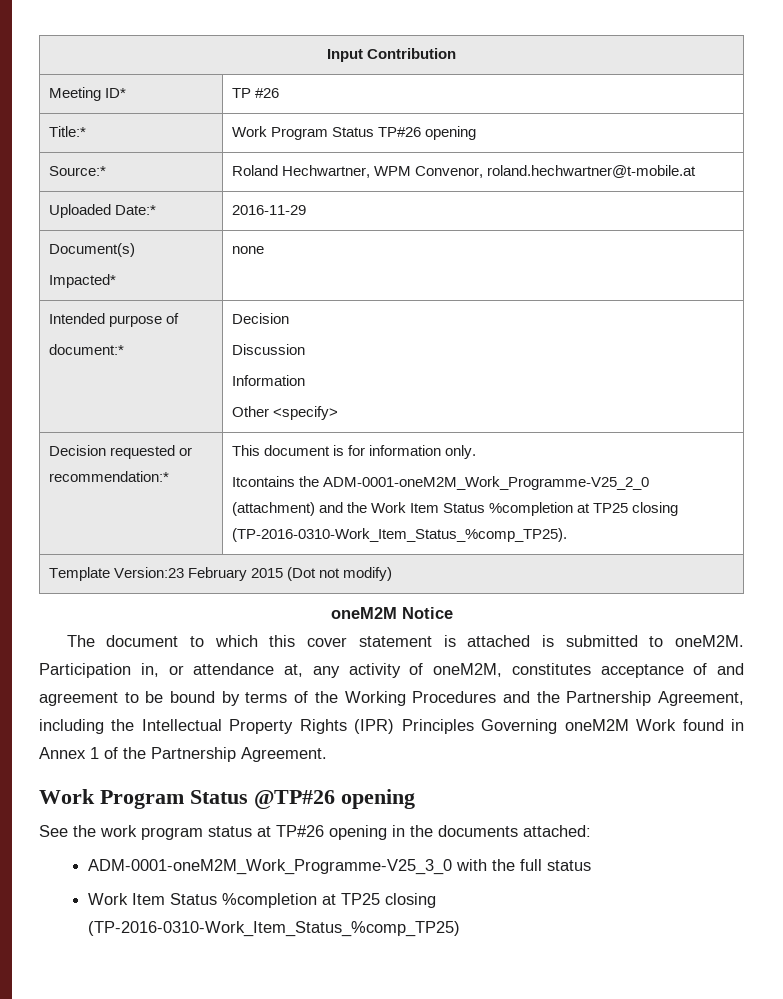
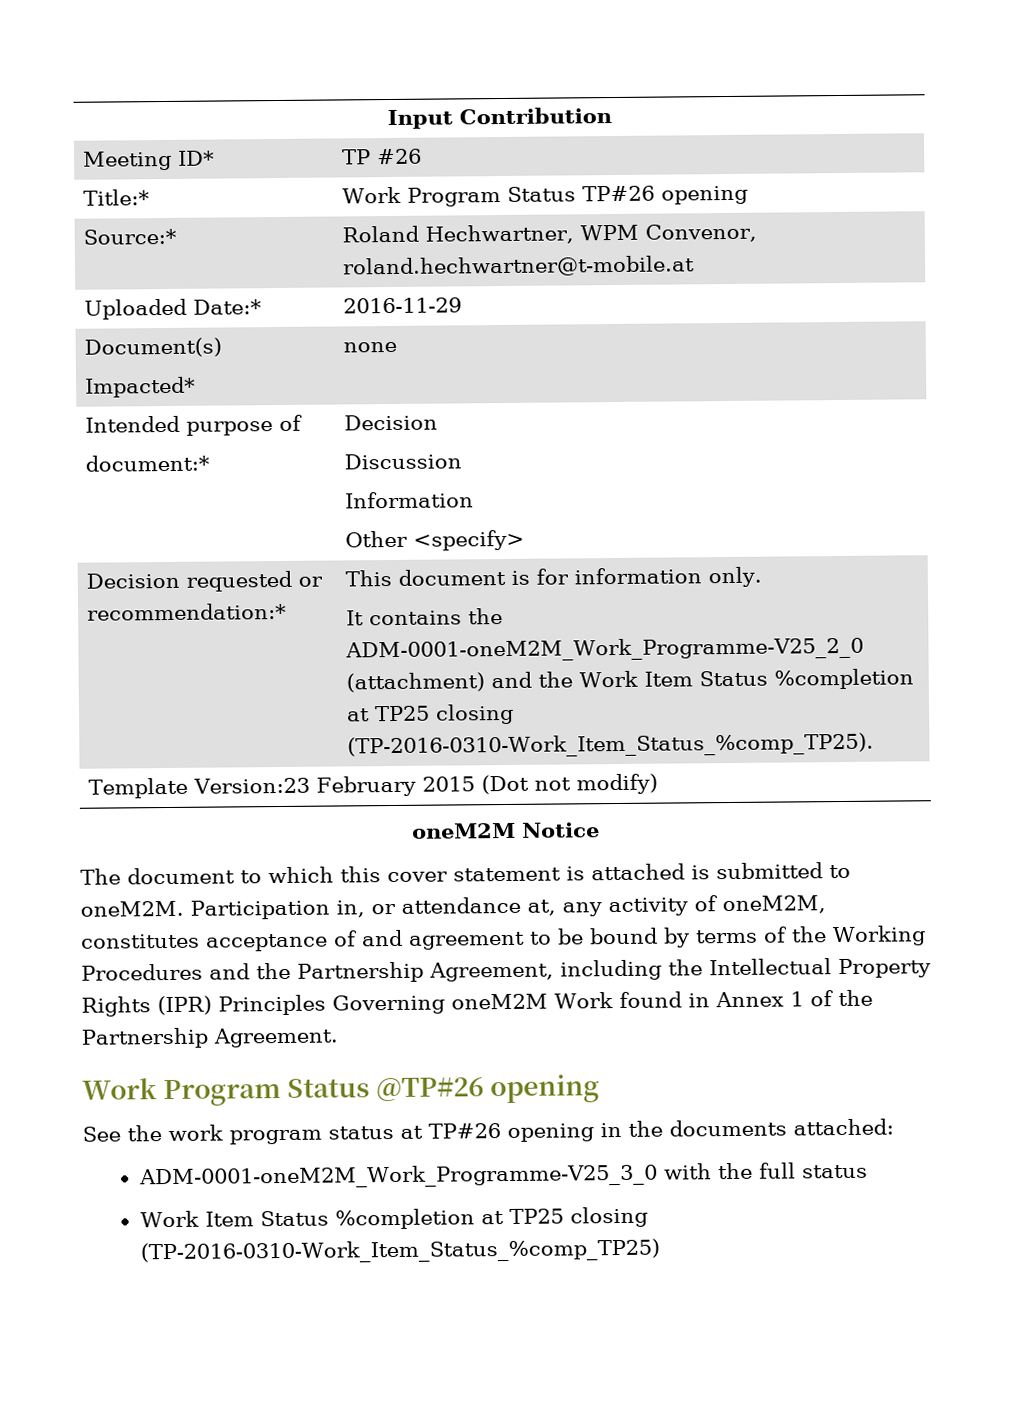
  Decision requested or recommendation:* | This document is for information only.
- Itcontains the ADM-0001-oneM2M_Work_Programme-V25_2_0 (attachment) and the Work Item Status %completion at TP25 closing (TP-2016-0310-Work_Item_Status_%comp_TP25).
+ It contains the ADM-0001-oneM2M_Work_Programme-V25_2_0 (attachment) and the Work Item Status %completion at TP25 closing (TP-2016-0310-Work_Item_Status_%comp_TP25).

